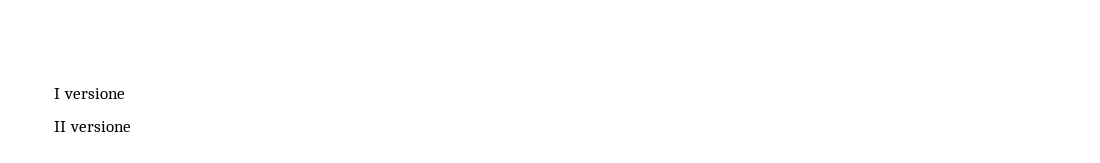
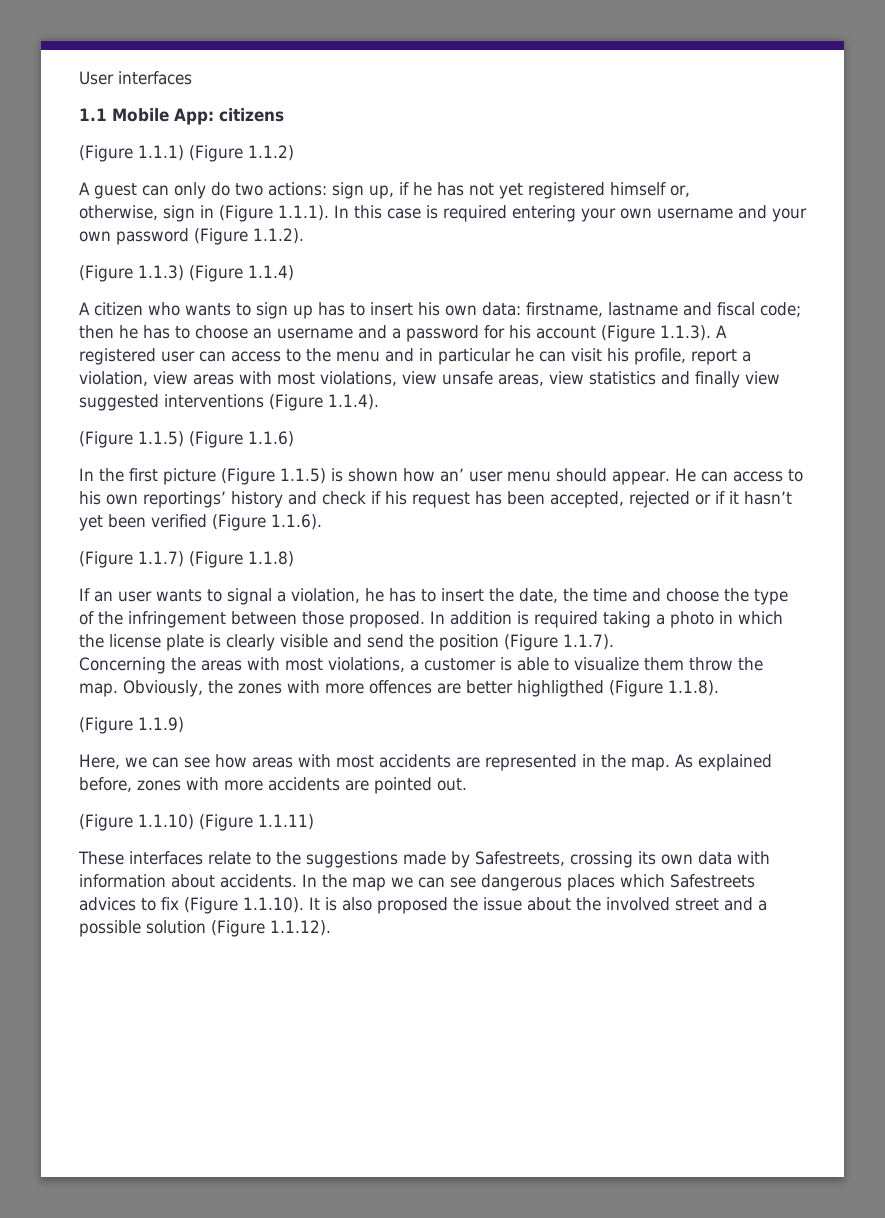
- I versione
- II versione
+ User interfaces
+ 1.1 Mobile App: citizens
+ (Figure 1.1.1) (Figure 1.1.2)
+ A guest can only do two actions: sign up, if he has not yet registered himself or,
+ otherwise, sign in (Figure 1.1.1). In this case is required entering your own username and your own password (Figure 1.1.2).
+ (Figure 1.1.3) (Figure 1.1.4)
+ A citizen who wants to sign up has to insert his own data: firstname, lastname and fiscal code; then he has to choose an username and a password for his account (Figure 1.1.3). A registered user can access to the menu and in particular he can visit his profile, report a violation, view areas with most violations, view unsafe areas, view statistics and finally view suggested interventions (Figure 1.1.4).
+ (Figure 1.1.5) (Figure 1.1.6)
+ In the first picture (Figure 1.1.5) is shown how an’ user menu should appear. He can access to his own reportings’ history and check if his request has been accepted, rejected or if it hasn’t yet been verified (Figure 1.1.6).
+ (Figure 1.1.7) (Figure 1.1.8)
+ If an user wants to signal a violation, he has to insert the date, the time and choose the type of the infringement between those proposed. In addition is required taking a photo in which the license plate is clearly visible and send the position (Figure 1.1.7).
+ Concerning the areas with most violations, a customer is able to visualize them throw the map. Obviously, the zones with more offences are better highligthed (Figure 1.1.8).
+ (Figure 1.1.9)
+ Here, we can see how areas with most accidents are represented in the map. As explained before, zones with more accidents are pointed out.
+ (Figure 1.1.10) (Figure 1.1.11)
+ These interfaces relate to the suggestions made by Safestreets, crossing its own data with information about accidents. In the map we can see dangerous places which Safestreets advices to fix (Figure 1.1.10). It is also proposed the issue about the involved street and a possible solution (Figure 1.1.12).

